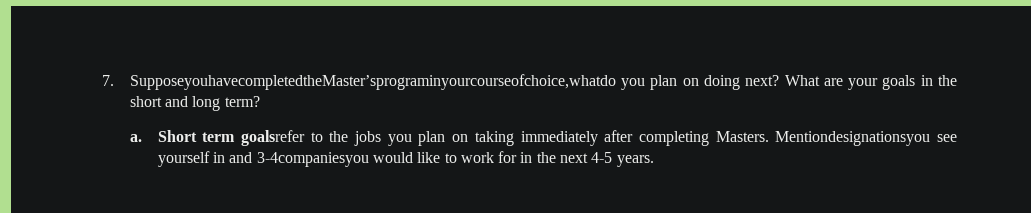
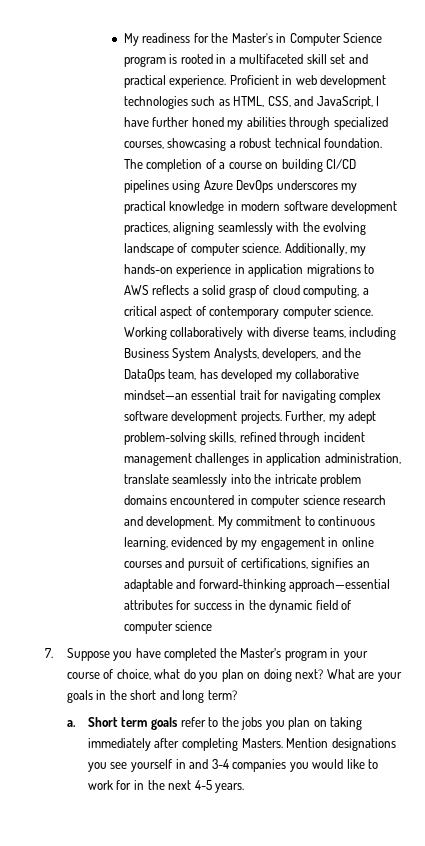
- 7. SupposeyouhavecompletedtheMaster’sprograminyourcourseofchoice,whatdo you plan on doing next?
+ My readiness for the Master's in Computer Science program is rooted in a multifaceted skill set and practical experience. Proficient in web development technologies such as HTML, CSS, and JavaScript, I have further honed my abilities through specialized courses, showcasing a robust technical foundation. The completion of a course on building CI/CD pipelines using Azure DevOps underscores my practical knowledge in modern software development practices, aligning seamlessly with the evolving landscape of computer science. Additionally, my hands-on experience in application migrations to AWS reflects a solid grasp of cloud computing, a critical aspect of contemporary computer science. Working collaboratively with diverse teams, including Business System Analysts, developers, and the DataOps team, has developed my collaborative mindset—an essential trait for navigating complex software development projects. Further, my adept problem-solving skills, refined through incident management challenges in application administration, translate seamlessly into the intricate problem domains encountered in computer science research and development. My commitment to continuous learning, evidenced by my engagement in online courses and pursuit of certifications, signifies an adaptable and forward-thinking approach—essential attributes for success in the dynamic field of computer science
+ 7. Suppose you have completed the Master’s program in your course of choice, what do you plan on doing next?
- Short term goalsrefer to the jobs you plan on taking immediately after completing Masters.
+ Short term goals refer to the jobs you plan on taking immediately after completing Masters.
- Mentiondesignationsyou see yourself in and 3-4companiesyou would like to work for in the next 4-5 years.
+ Mention designations you see yourself in and 3-4 companies you would like to work for in the next 4-5 years.

